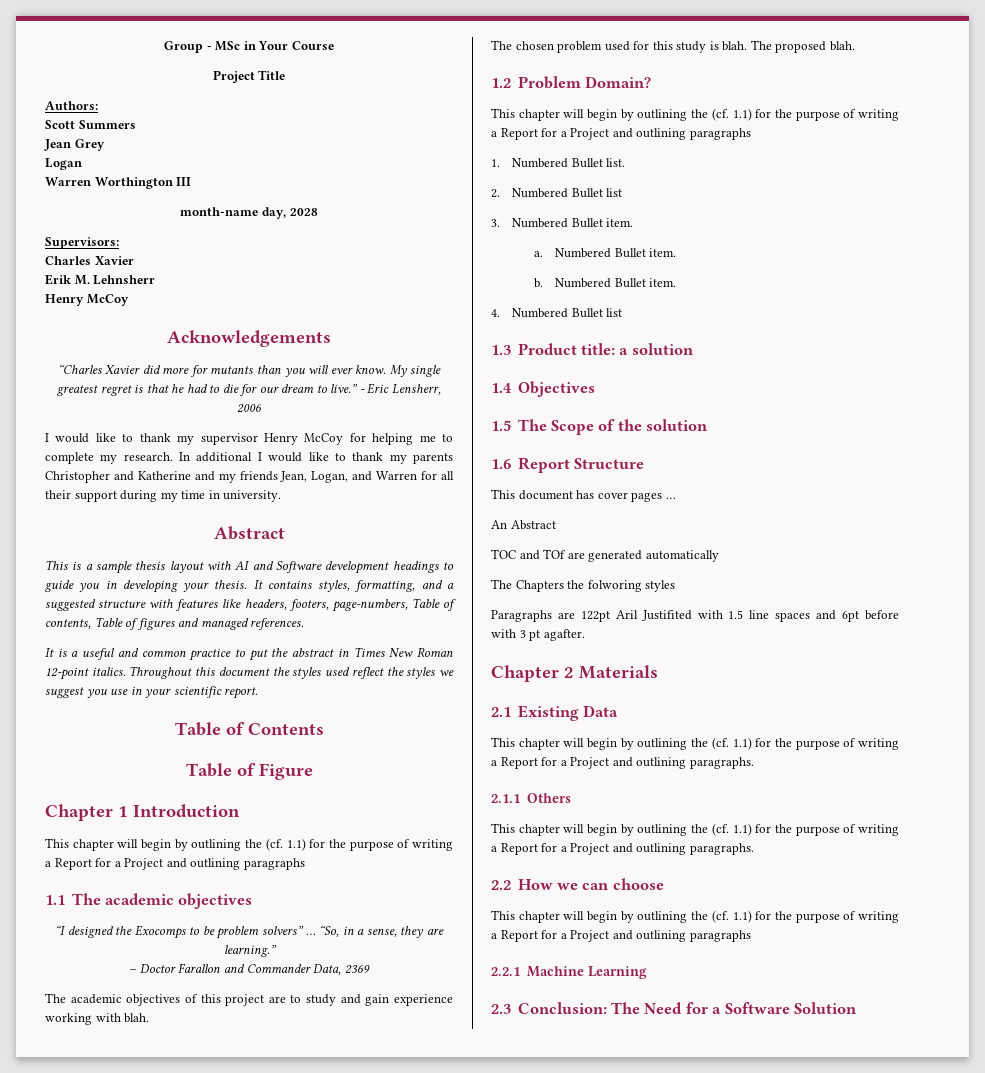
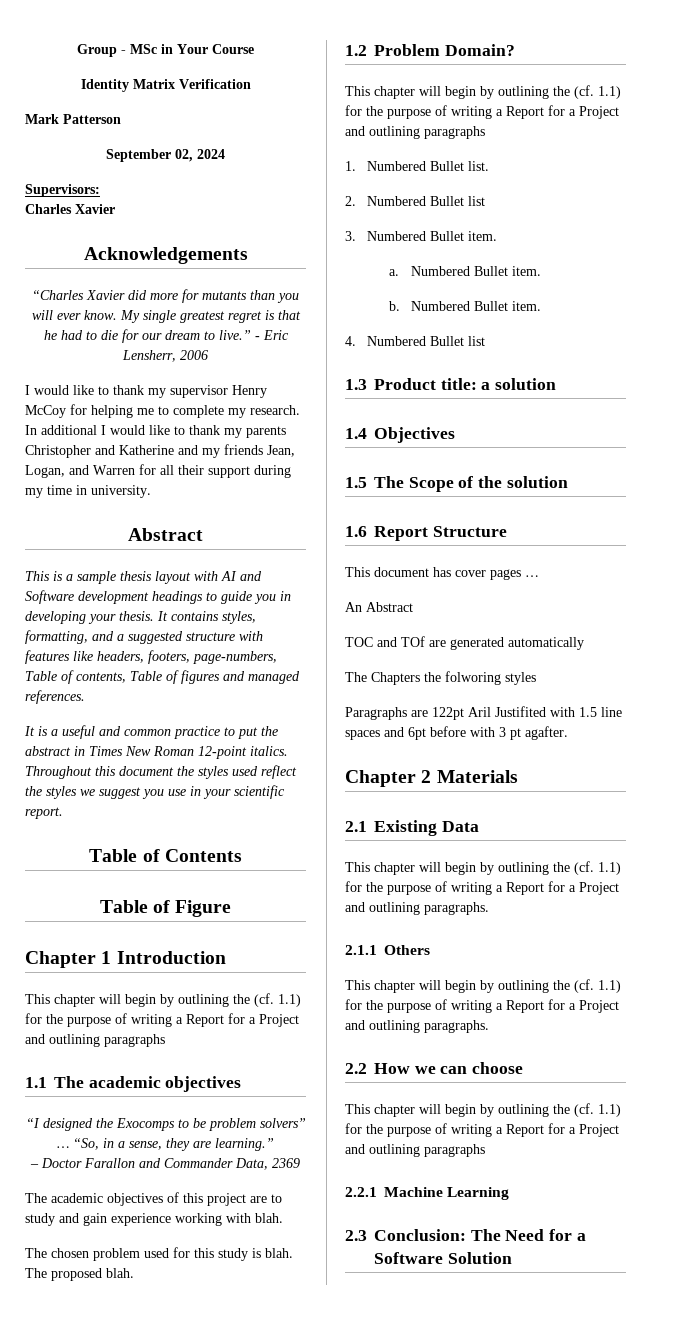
- Project Title
- Authors:
- Scott Summers
- Jean Grey
- Logan
- Warren Worthington III
- month-name day, 2028
+ Identity Matrix Verification
+ Mark Patterson
+ September 02, 2024
  Supervisors:
  Charles Xavier
- Erik M. Lehnsherr
- Henry McCoy

